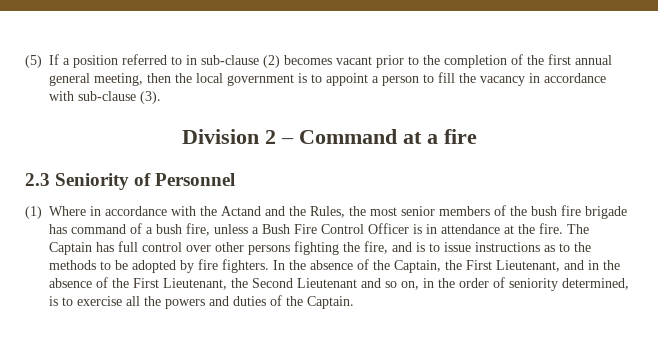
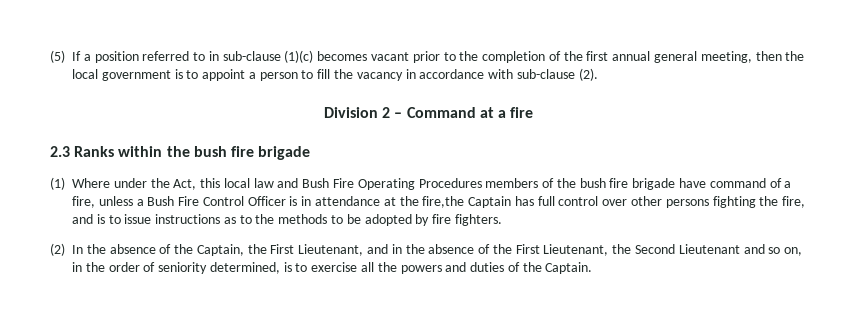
- (5) If a position referred to in sub-clause (2) becomes vacant prior to the completion of the first annual general meeting, then the local government is to appoint a person to fill the vacancy in accordance with sub-clause (3).
+ (5) If a position referred to in sub-clause (1)(c) becomes vacant prior to the completion of the first annual general meeting, then the local government is to appoint a person to fill the vacancy in accordance with sub-clause (2).
- 2.3 Seniority of Personnel
- (1) Where in accordance with the Actand and the Rules, the most senior members of the bush fire brigade has command of a bush fire, unless a Bush Fire Control Officer is in attendance at the fire. The Captain has full control over other persons fighting the fire, and is to issue instructions as to the methods to be adopted by fire fighters. In the absence of the Captain, the First Lieutenant, and in the absence of the First Lieutenant, the Second Lieutenant and so on, in the order of seniority determined, is to exercise all the powers and duties of the Captain.
+ 2.3 Ranks within the bush fire brigade
+ (1) Where under the Act, this local law and Bush Fire Operating Procedures members of the bush fire brigade have command of a fire, unless a Bush Fire Control Officer is in attendance at the fire,the Captain has full control over other persons fighting the fire, and is to issue instructions as to the methods to be adopted by fire fighters.
+ (2) In the absence of the Captain, the First Lieutenant, and in the absence of the First Lieutenant, the Second Lieutenant and so on, in the order of seniority determined, is to exercise all the powers and duties of the Captain.

